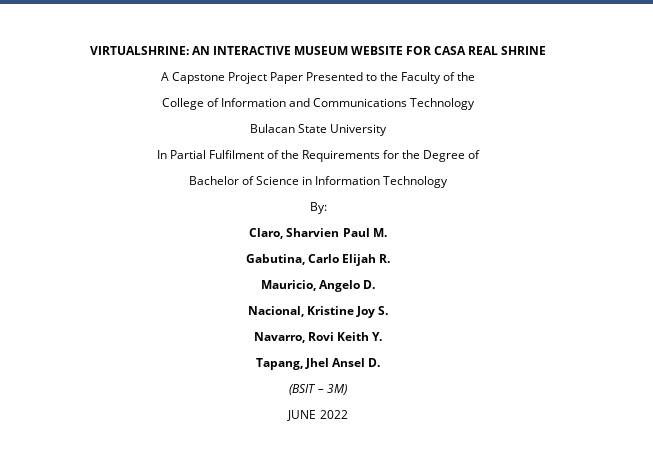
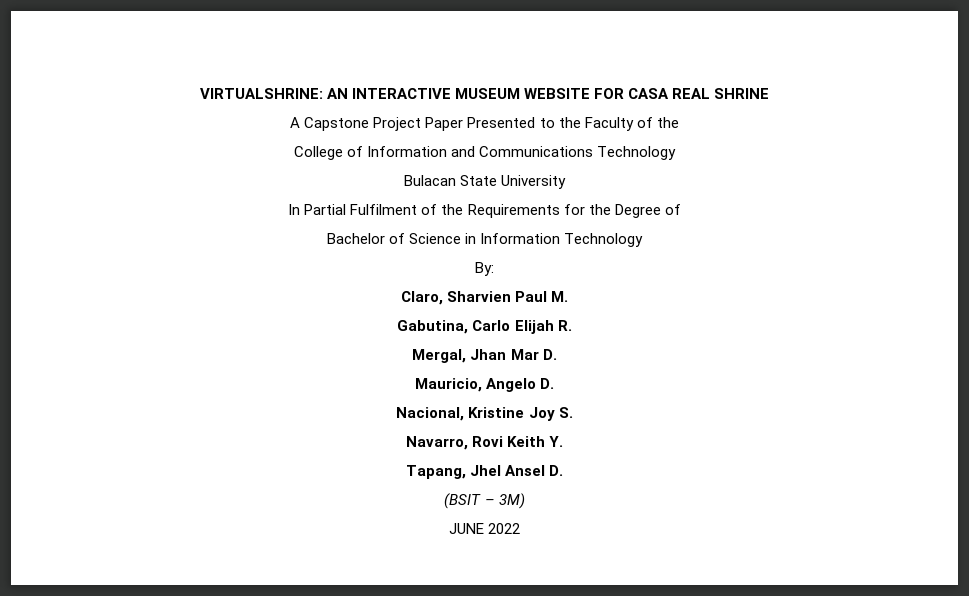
+ Mergal, Jhan Mar D.

